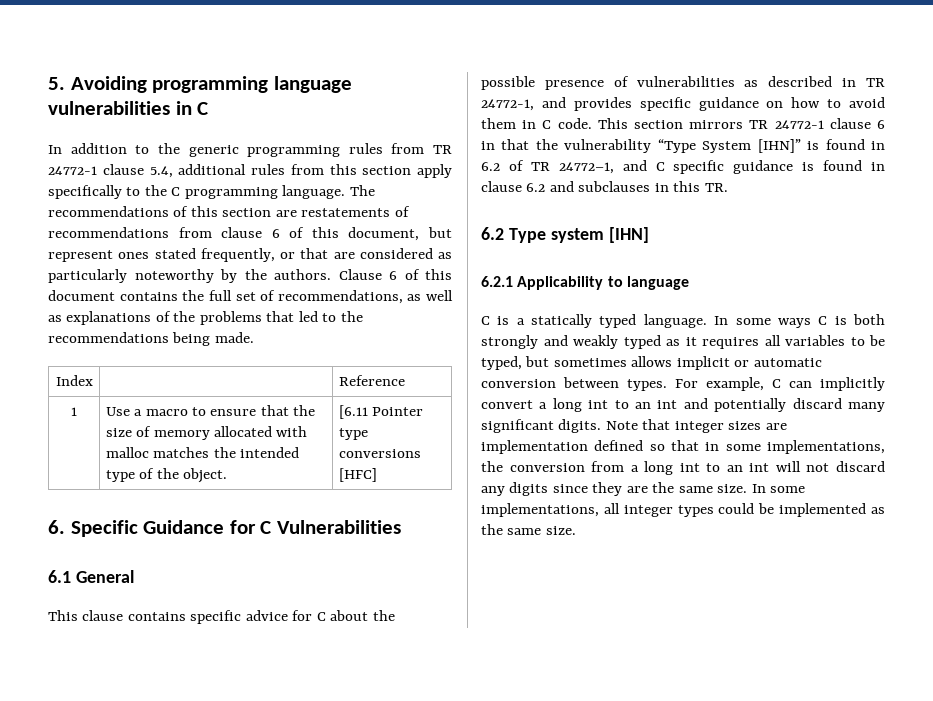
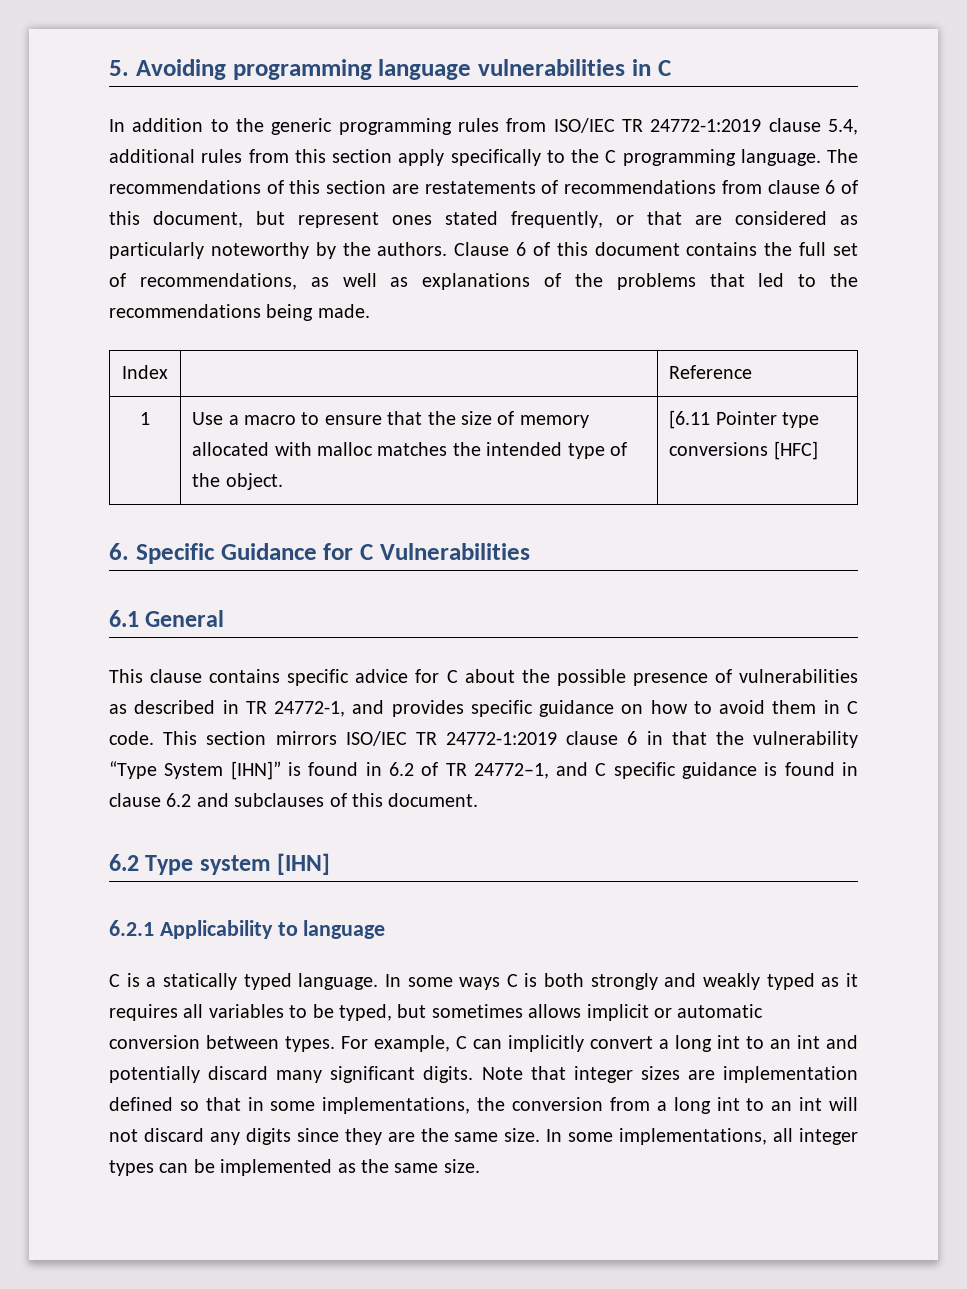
- In addition to the generic programming rules from TR 24772-1 clause 5.4, additional rules from this section apply specifically to the C programming language.
+ In addition to the generic programming rules from ISO/IEC TR 24772-1:2019 clause 5.4, additional rules from this section apply specifically to the C programming language.
- This section mirrors TR 24772-1 clause 6 in that the vulnerability “Type System [IHN]” is found in 6.2 of TR 24772–1, and C specific guidance is found in clause 6.2 and subclauses in this TR.
+ This section mirrors ISO/IEC TR 24772-1:2019 clause 6 in that the vulnerability “Type System [IHN]” is found in 6.2 of TR 24772–1, and C specific guidance is found in clause 6.2 and subclauses of this document.
- In some implementations, all integer types could be implemented as the same size.
+ In some implementations, all integer types can be implemented as the same size.

